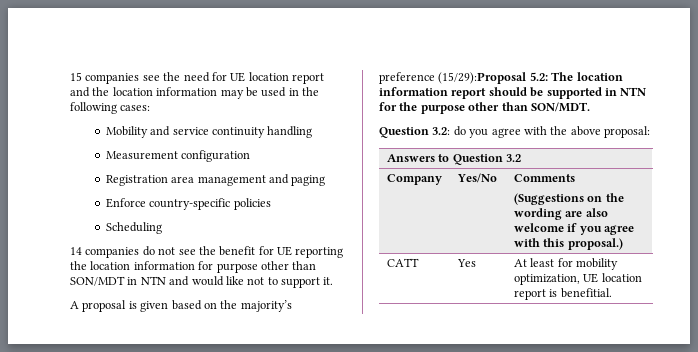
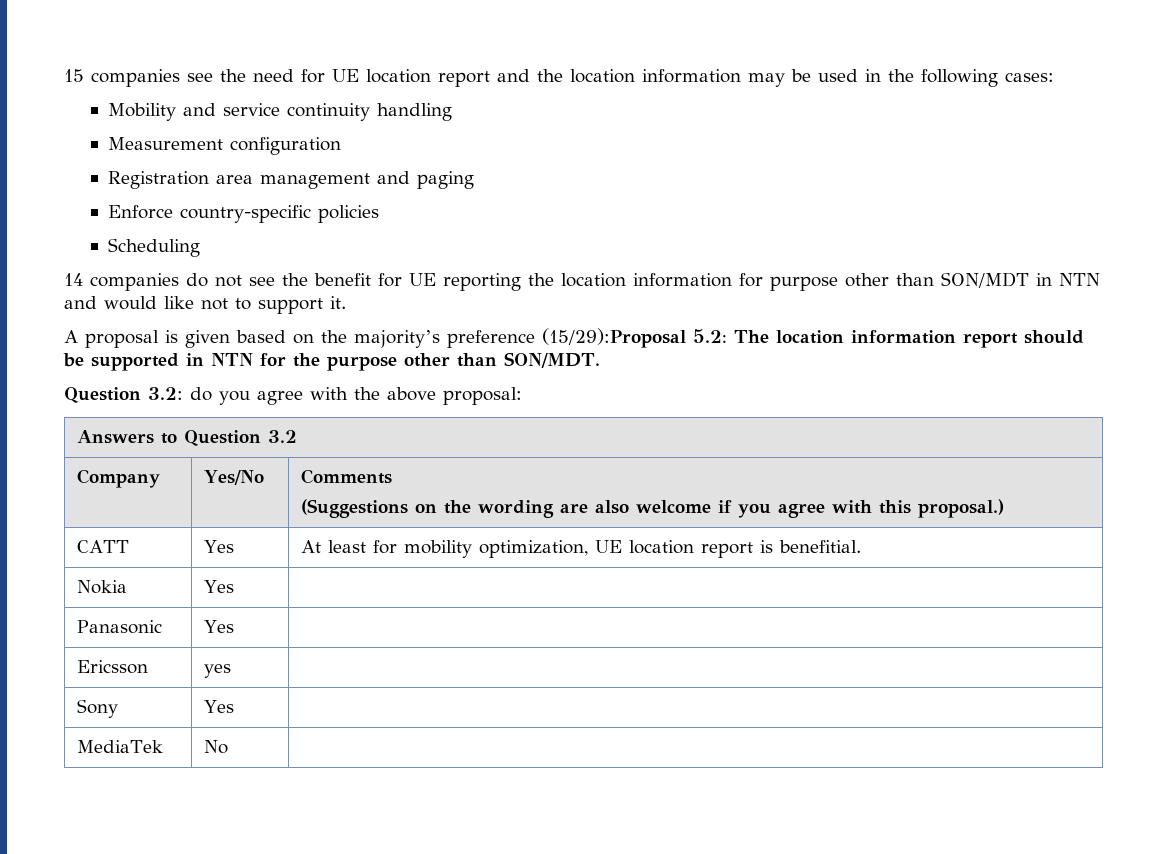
+ Nokia | Yes |
+ Panasonic | Yes |
+ Ericsson | yes |
+ Sony | Yes |
+ MediaTek | No |

